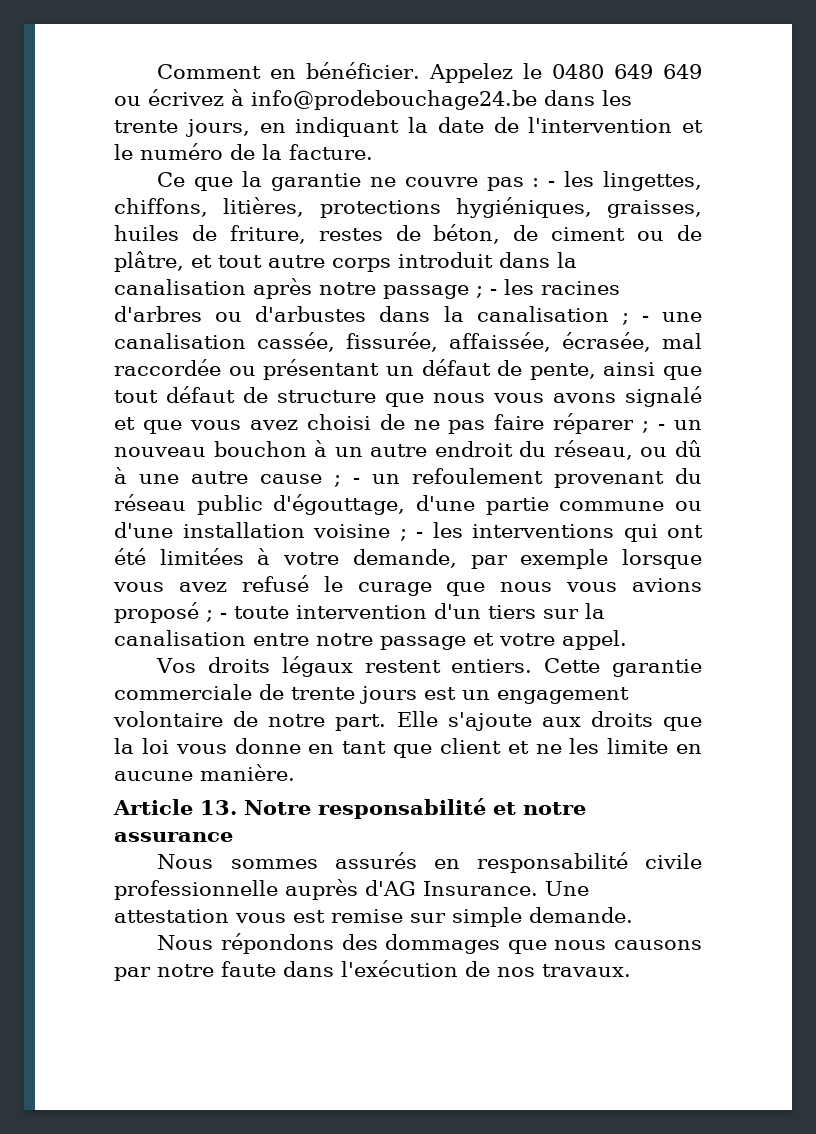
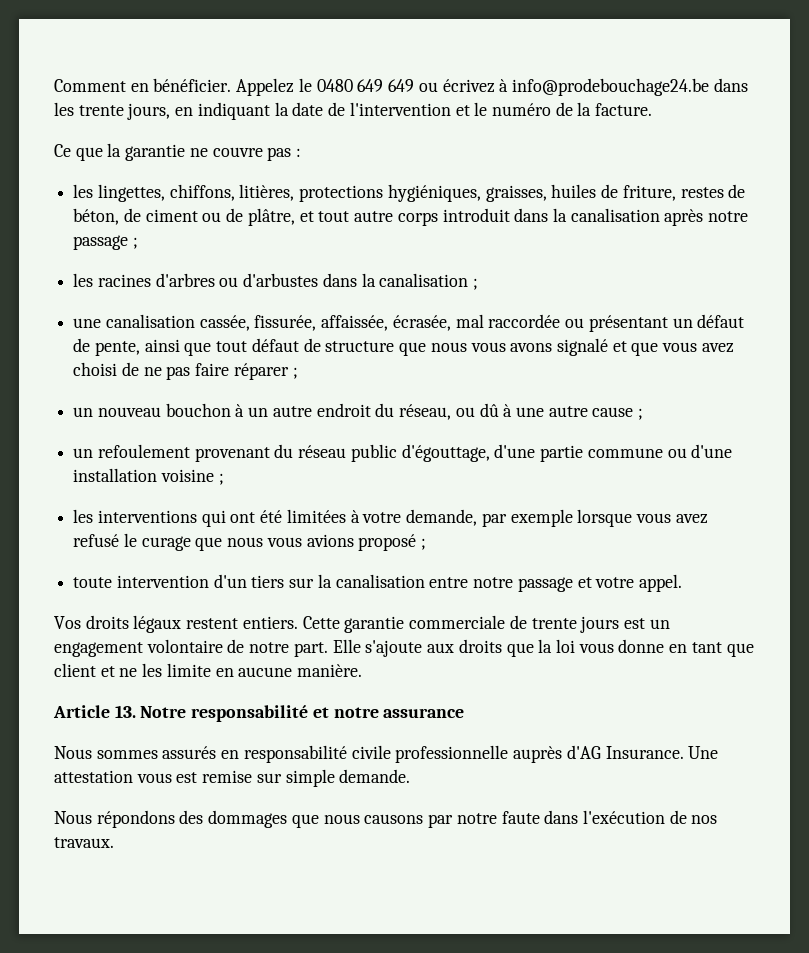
- Ce que la garantie ne couvre pas : - les lingettes, chiffons, litières, protections hygiéniques, graisses, huiles de friture, restes de béton, de ciment ou de plâtre, et tout autre corps introduit dans la canalisation après notre passage ; - les racines d'arbres ou d'arbustes dans la canalisation ; - une canalisation cassée, fissurée, affaissée, écrasée, mal raccordée ou présentant un défaut de pente, ainsi que tout défaut de structure que nous vous avons signalé et que vous avez choisi de ne pas faire réparer ; - un nouveau bouchon à un autre endroit du réseau, ou dû à une autre cause ; - un refoulement provenant du réseau public d'égouttage, d'une partie commune ou d'une installation voisine ; - les interventions qui ont été limitées à votre demande, par exemple lorsque vous avez refusé le curage que nous vous avions proposé ; - toute intervention d'un tiers sur la canalisation entre notre passage et votre appel.
+ Ce que la garantie ne couvre pas :
+ les lingettes, chiffons, litières, protections hygiéniques, graisses, huiles de friture, restes de béton, de ciment ou de plâtre, et tout autre corps introduit dans la canalisation après notre passage ;
+ les racines d'arbres ou d'arbustes dans la canalisation ;
+ une canalisation cassée, fissurée, affaissée, écrasée, mal raccordée ou présentant un défaut de pente, ainsi que tout défaut de structure que nous vous avons signalé et que vous avez choisi de ne pas faire réparer ;
+ un nouveau bouchon à un autre endroit du réseau, ou dû à une autre cause ;
+ un refoulement provenant du réseau public d'égouttage, d'une partie commune ou d'une installation voisine ;
+ les interventions qui ont été limitées à votre demande, par exemple lorsque vous avez refusé le curage que nous vous avions proposé ;
+ toute intervention d'un tiers sur la canalisation entre notre passage et votre appel.

